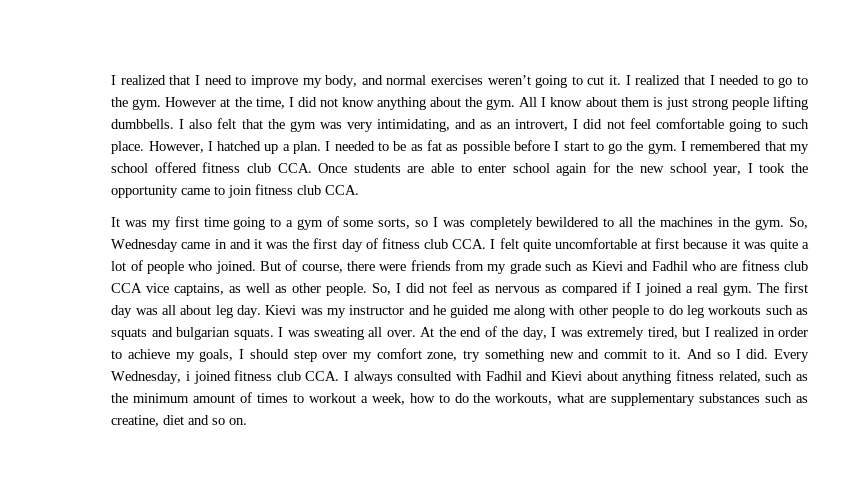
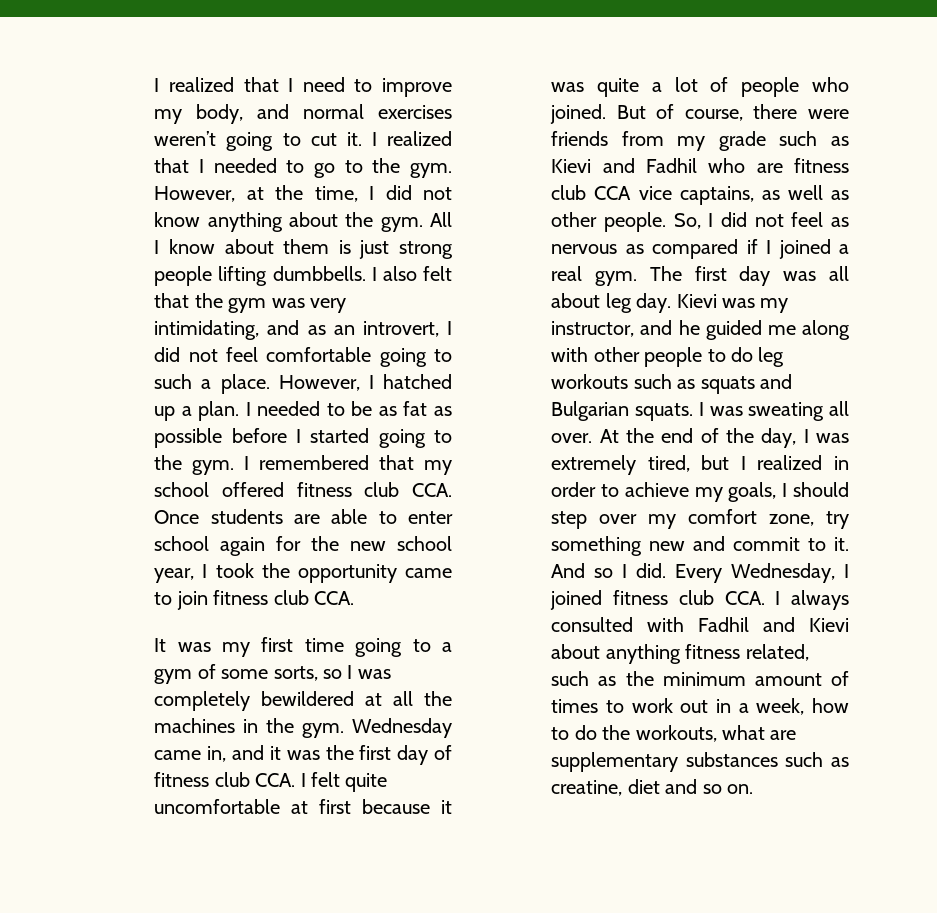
- However at the time, I did not know anything about the gym.
+ However, at the time, I did not know anything about the gym.
- I also felt that the gym was very intimidating, and as an introvert, I did not feel comfortable going to such place.
+ I also felt that the gym was very intimidating, and as an introvert, I did not feel comfortable going to such a place.
- I needed to be as fat as possible before I start to go the gym.
+ I needed to be as fat as possible before I started going to the gym.
- It was my first time going to a gym of some sorts, so I was completely bewildered to all the machines in the gym.
+ It was my first time going to a gym of some sorts, so I was completely bewildered at all the machines in the gym.
- So, Wednesday came in and it was the first day of fitness club CCA. I felt quite uncomfortable at first because it was quite a lot of people who joined.
+ Wednesday came in, and it was the first day of fitness club CCA. I felt quite uncomfortable at first because it was quite a lot of people who joined.
- Kievi was my instructor and he guided me along with other people to do leg workouts such as squats and bulgarian squats.
+ Kievi was my instructor, and he guided me along with other people to do leg workouts such as squats and Bulgarian squats.
- Every Wednesday, i joined fitness club CCA. I always consulted with Fadhil and Kievi about anything fitness related, such as the minimum amount of times to workout a week, how to do the workouts, what are supplementary substances such as creatine, diet and so on.
+ Every Wednesday, I joined fitness club CCA. I always consulted with Fadhil and Kievi about anything fitness related, such as the minimum amount of times to work out in a week, how to do the workouts, what are supplementary substances such as creatine, diet and so on.

